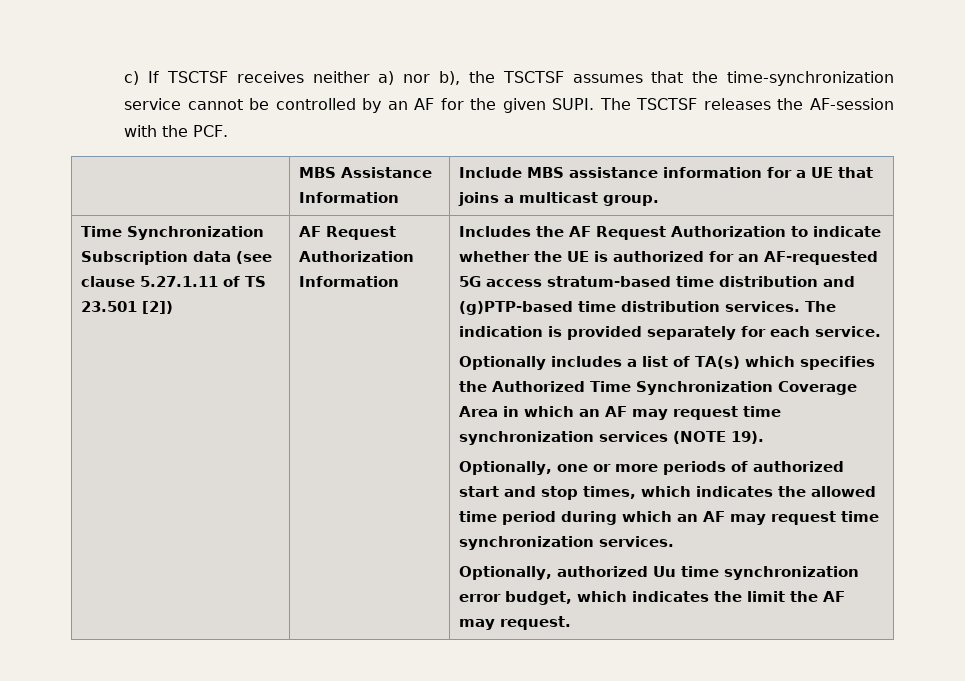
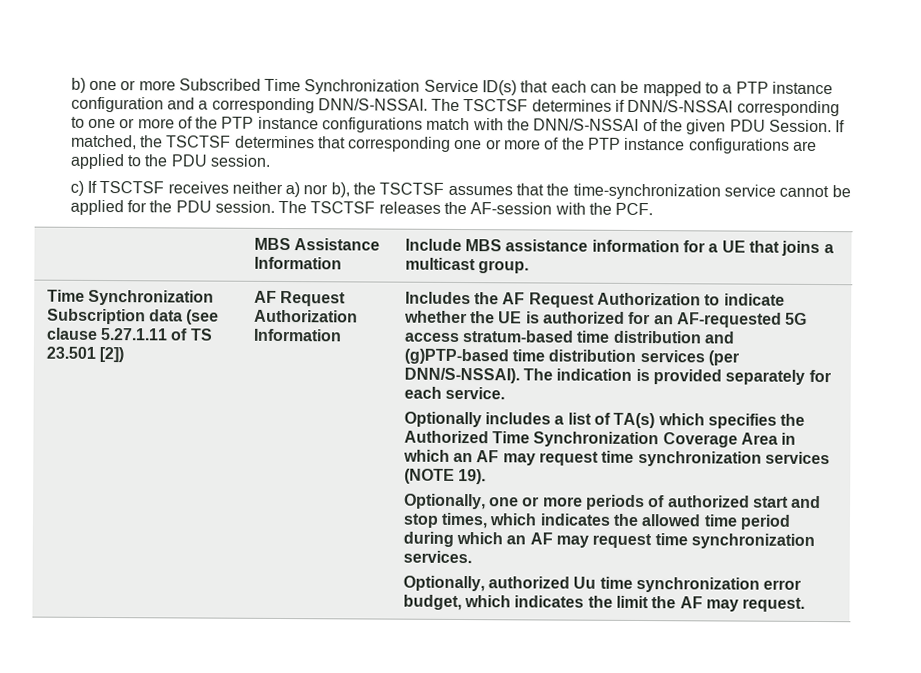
+ b) one or more Subscribed Time Synchronization Service ID(s) that each can be mapped to a PTP instance configuration and a corresponding DNN/S-NSSAI. The TSCTSF determines if DNN/S-NSSAI corresponding to one or more of the PTP instance configurations match with the DNN/S-NSSAI of the given PDU Session. If matched, the TSCTSF determines that corresponding one or more of the PTP instance configurations are applied to the PDU session.
- c) If TSCTSF receives neither a) nor b), the TSCTSF assumes that the time-synchronization service cannot be controlled by an AF for the given SUPI.
+ c) If TSCTSF receives neither a) nor b), the TSCTSF assumes that the time-synchronization service cannot be applied for the PDU session.
- Includes the AF Request Authorization to indicate whether the UE is authorized for an AF-requested 5G access stratum-based time distribution and (g)PTP-based time distribution services.
+ Includes the AF Request Authorization to indicate whether the UE is authorized for an AF-requested 5G access stratum-based time distribution and (g)PTP-based time distribution services (per DNN/S-NSSAI).

